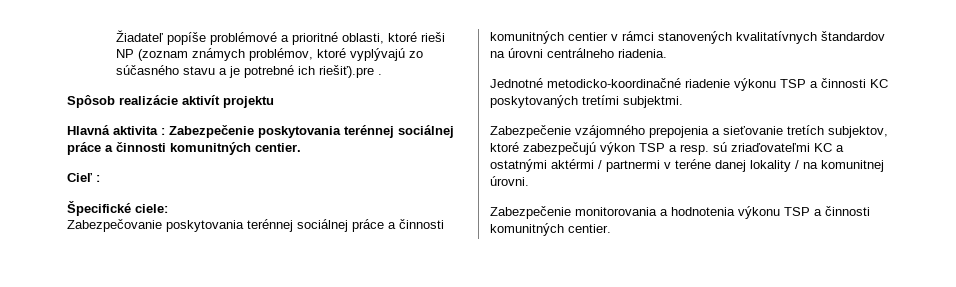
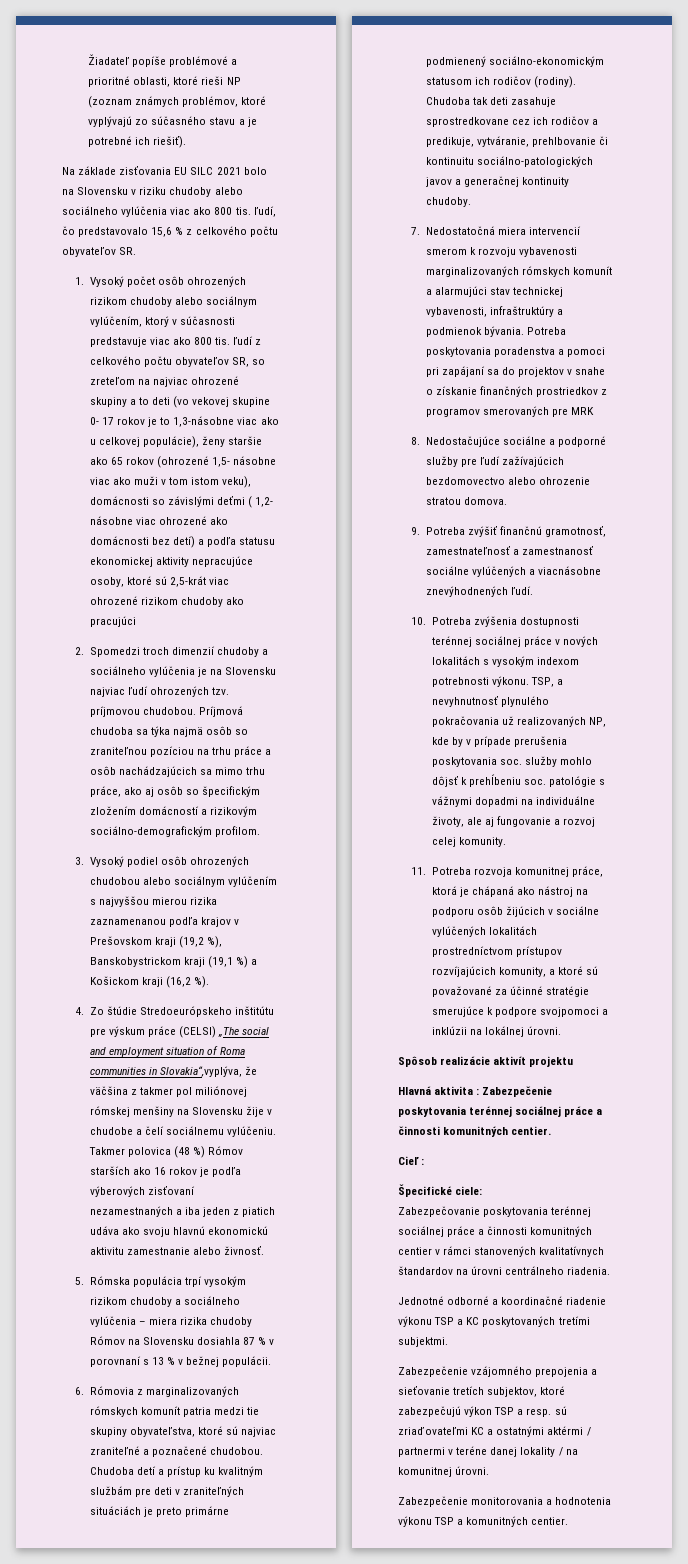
- Žiadateľ popíše problémové a prioritné oblasti, ktoré rieši NP (zoznam známych problémov, ktoré vyplývajú zo súčasného stavu a je potrebné ich riešiť).pre .
+ Žiadateľ popíše problémové a prioritné oblasti, ktoré rieši NP (zoznam známych problémov, ktoré vyplývajú zo súčasného stavu a je potrebné ich riešiť).
+ Na základe zisťovania EU SILC 2021 bolo na Slovensku v riziku chudoby alebo sociálneho vylúčenia viac ako 800 tis. ľudí, čo predstavovalo 15,6 % z celkového počtu obyvateľov SR.
+ 1. Vysoký počet osôb ohrozených rizikom chudoby alebo sociálnym vylúčením, ktorý v súčasnosti predstavuje viac ako 800 tis. ľudí z celkového počtu obyvateľov SR, so zreteľom na najviac ohrozené skupiny a to deti (vo vekovej skupine 0- 17 rokov je to 1,3-násobne viac ako u celkovej populácie), ženy staršie ako 65 rokov (ohrozené 1,5- násobne viac ako muži v tom istom veku), domácnosti so závislými deťmi ( 1,2- násobne viac ohrozené ako domácnosti bez detí) a podľa statusu ekonomickej aktivity nepracujúce osoby, ktoré sú 2,5-krát viac ohrozené rizikom chudoby ako pracujúci
+ 2. Spomedzi troch dimenzií chudoby a sociálneho vylúčenia je na Slovensku najviac ľudí ohrozených tzv. príjmovou chudobou. Príjmová chudoba sa týka najmä osôb so zraniteľnou pozíciou na trhu práce a osôb nachádzajúcich sa mimo trhu práce, ako aj osôb so špecifickým zložením domácností a rizikovým sociálno-demografickým profilom.
+ 3. Vysoký podiel osôb ohrozených chudobou alebo sociálnym vylúčením s najvyššou mierou rizika zaznamenanou podľa krajov v Prešovskom kraji (19,2 %), Banskobystrickom kraji (19,1 %) a Košickom kraji (16,2 %).
+ 4. Zo štúdie Stredoeurópskeho inštitútu pre výskum práce (CELSI) „The social and employment situation of Roma communities in Slovakia“,vyplýva, že väčšina z takmer pol miliónovej rómskej menšiny na Slovensku žije v chudobe a čelí sociálnemu vylúčeniu. Takmer polovica (48 %) Rómov starších ako 16 rokov je podľa výberových zisťovaní nezamestnaných a iba jeden z piatich udáva ako svoju hlavnú ekonomickú aktivitu zamestnanie alebo živnosť.
+ 5. Rómska populácia trpí vysokým rizikom chudoby a sociálneho vylúčenia – miera rizika chudoby Rómov na Slovensku dosiahla 87 % v porovnaní s 13 % v bežnej populácii.
+ 6. Rómovia z marginalizovaných rómskych komunít patria medzi tie skupiny obyvateľstva, ktoré sú najviac zraniteľné a poznačené chudobou. Chudoba detí a prístup ku kvalitným službám pre deti v zraniteľných situáciách je preto primárne podmienený sociálno-ekonomickým statusom ich rodičov (rodiny). Chudoba tak deti zasahuje sprostredkovane cez ich rodičov a predikuje, vytváranie, prehlbovanie či kontinuitu sociálno-patologických javov a generačnej kontinuity chudoby.
+ 7. Nedostatočná miera intervencií smerom k rozvoju vybavenosti marginalizovaných rómskych komunít a alarmujúci stav technickej vybavenosti, infraštruktúry a podmienok bývania. Potreba poskytovania poradenstva a pomoci pri zapájaní sa do projektov v snahe o získanie finančných prostriedkov z programov smerovaných pre MRK
+ 8. Nedostačujúce sociálne a podporné služby pre ľudí zažívajúcich bezdomovectvo alebo ohrozenie stratou domova.
+ 9. Potreba zvýšiť finančnú gramotnosť, zamestnateľnosť a zamestnanosť sociálne vylúčených a viacnásobne znevýhodnených ľudí.
+ 10. Potreba zvýšenia dostupnosti terénnej sociálnej práce v nových lokalitách s vysokým indexom potrebnosti výkonu. TSP, a nevyhnutnosť plynulého pokračovania už realizovaných NP, kde by v prípade prerušenia poskytovania soc. služby mohlo dôjsť k prehĺbeniu soc. patológie s vážnymi dopadmi na individuálne životy, ale aj fungovanie a rozvoj celej komunity.
+ 11. Potreba rozvoja komunitnej práce, ktorá je chápaná ako nástroj na podporu osôb žijúcich v sociálne vylúčených lokalitách prostredníctvom prístupov rozvíjajúcich komunity, a ktoré sú považované za účinné stratégie smerujúce k podpore svojpomoci a inklúzii na lokálnej úrovni.
- Jednotné metodicko-koordinačné riadenie výkonu TSP a činnosti KC poskytovaných tretími subjektmi.
+ Jednotné odborné a koordinačné riadenie výkonu TSP a KC poskytovaných tretími subjektmi.
- Zabezpečenie monitorovania a hodnotenia výkonu TSP a činnosti komunitných centier.
+ Zabezpečenie monitorovania a hodnotenia výkonu TSP a komunitných centier.

